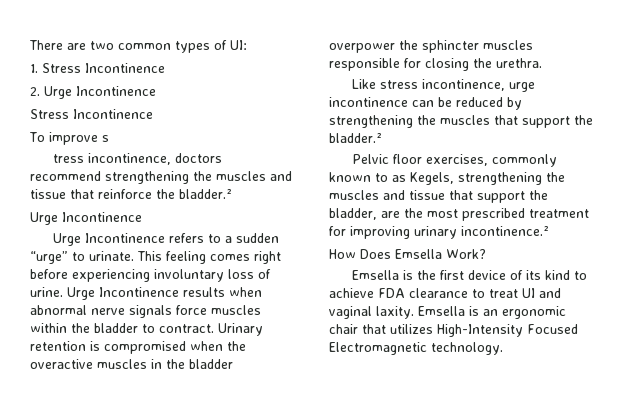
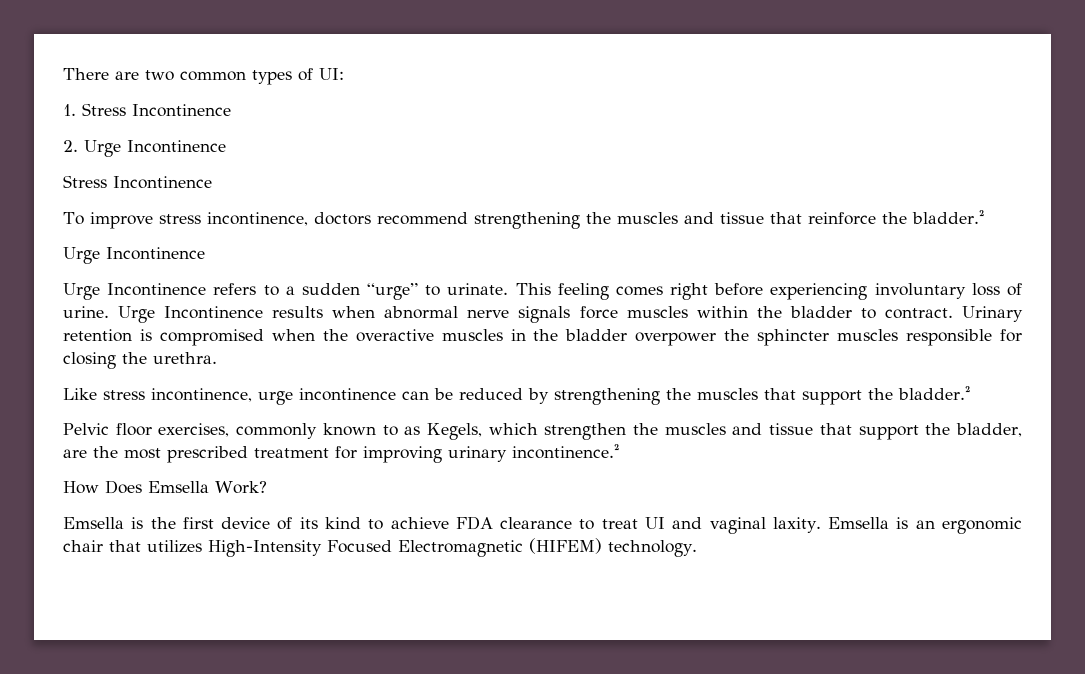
- To improve s
- tress incontinence, doctors recommend strengthening the muscles and tissue that reinforce the bladder.²
+ To improve stress incontinence, doctors recommend strengthening the muscles and tissue that reinforce the bladder.²
- Pelvic floor exercises, commonly known to as Kegels, strengthening the muscles and tissue that support the bladder, are the most prescribed treatment for improving urinary incontinence.²
+ Pelvic floor exercises, commonly known to as Kegels, which strengthen the muscles and tissue that support the bladder, are the most prescribed treatment for improving urinary incontinence.²
- Emsella is an ergonomic chair that utilizes High-Intensity Focused Electromagnetic technology.
+ Emsella is an ergonomic chair that utilizes High-Intensity Focused Electromagnetic (HIFEM) technology.

